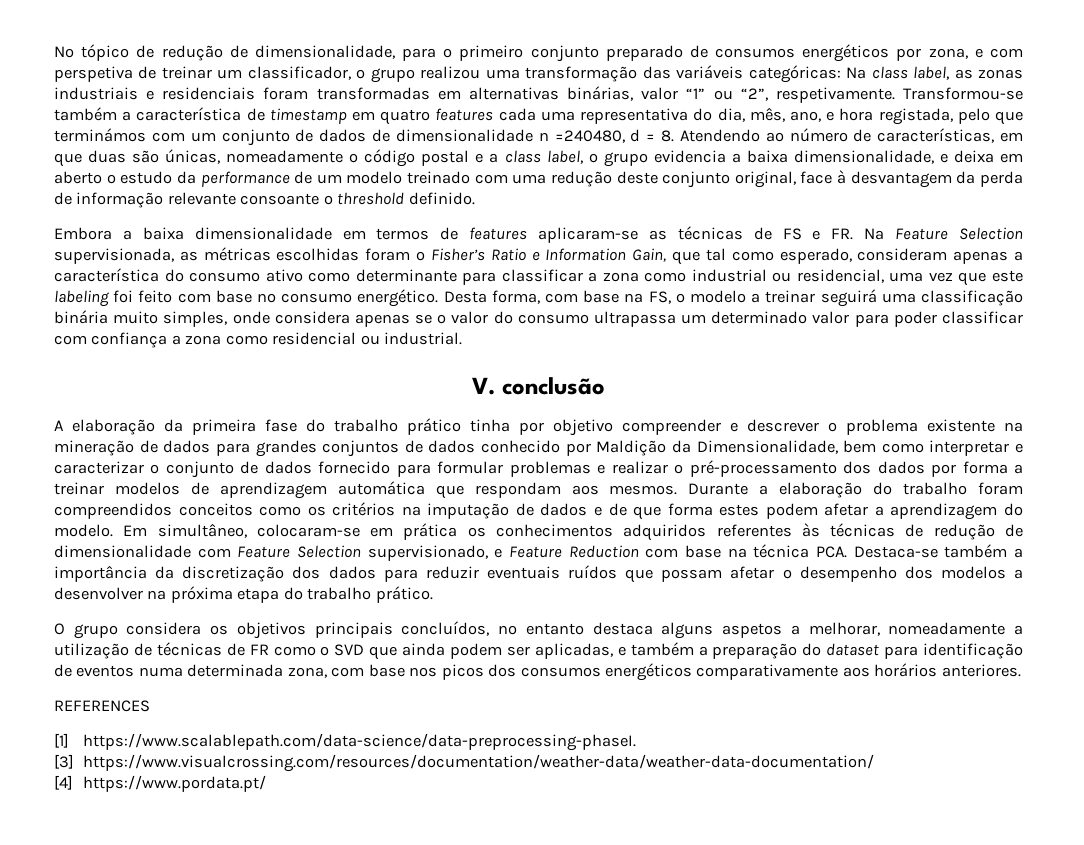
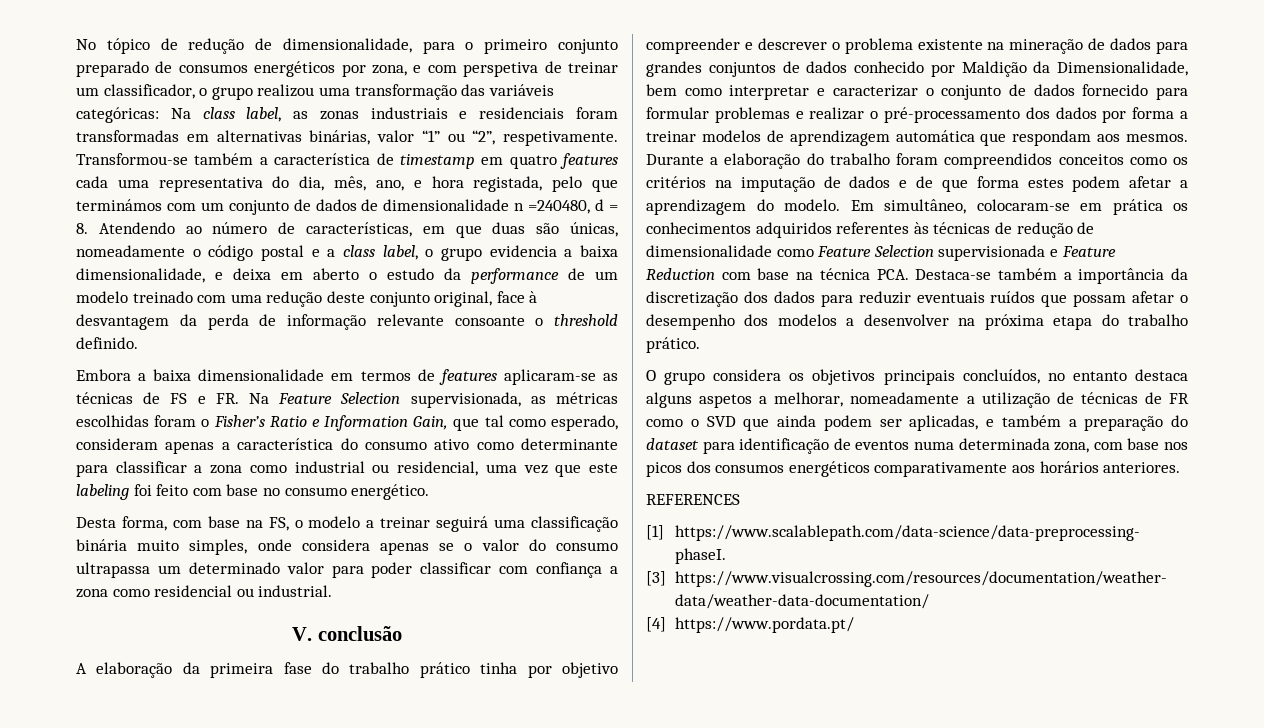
- Embora a baixa dimensionalidade em termos de features aplicaram-se as técnicas de FS e FR. Na Feature Selection supervisionada, as métricas escolhidas foram o Fisher’s Ratio e Information Gain, que tal como esperado, consideram apenas a característica do consumo ativo como determinante para classificar a zona como industrial ou residencial, uma vez que este labeling foi feito com base no consumo energético. Desta forma, com base na FS, o modelo a treinar seguirá uma classificação binária muito simples, onde considera apenas se o valor do consumo ultrapassa um determinado valor para poder classificar com confiança a zona como residencial ou industrial.
+ Embora a baixa dimensionalidade em termos de features aplicaram-se as técnicas de FS e FR. Na Feature Selection supervisionada, as métricas escolhidas foram o Fisher’s Ratio e Information Gain, que tal como esperado, consideram apenas a característica do consumo ativo como determinante para classificar a zona como industrial ou residencial, uma vez que este labeling foi feito com base no consumo energético.
+ Desta forma, com base na FS, o modelo a treinar seguirá uma classificação binária muito simples, onde considera apenas se o valor do consumo ultrapassa um determinado valor para poder classificar com confiança a zona como residencial ou industrial.
- Em simultâneo, colocaram-se em prática os conhecimentos adquiridos referentes às técnicas de redução de dimensionalidade com Feature Selection supervisionado, e Feature Reduction com base na técnica PCA. Destaca-se também a importância da discretização dos dados para reduzir eventuais ruídos que possam afetar o desempenho dos modelos a desenvolver na próxima etapa do trabalho prático.
+ Em simultâneo, colocaram-se em prática os conhecimentos adquiridos referentes às técnicas de redução de dimensionalidade como Feature Selection supervisionada e Feature Reduction com base na técnica PCA. Destaca-se também a importância da discretização dos dados para reduzir eventuais ruídos que possam afetar o desempenho dos modelos a desenvolver na próxima etapa do trabalho prático.

